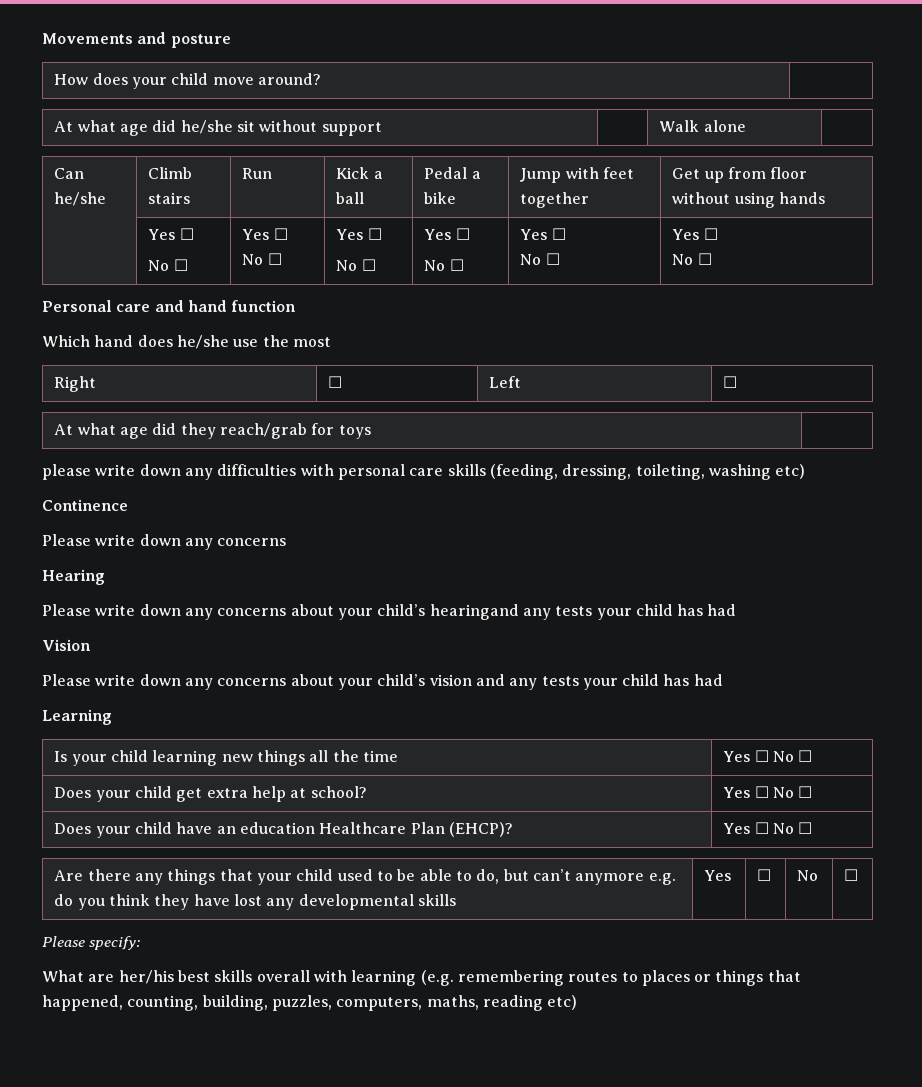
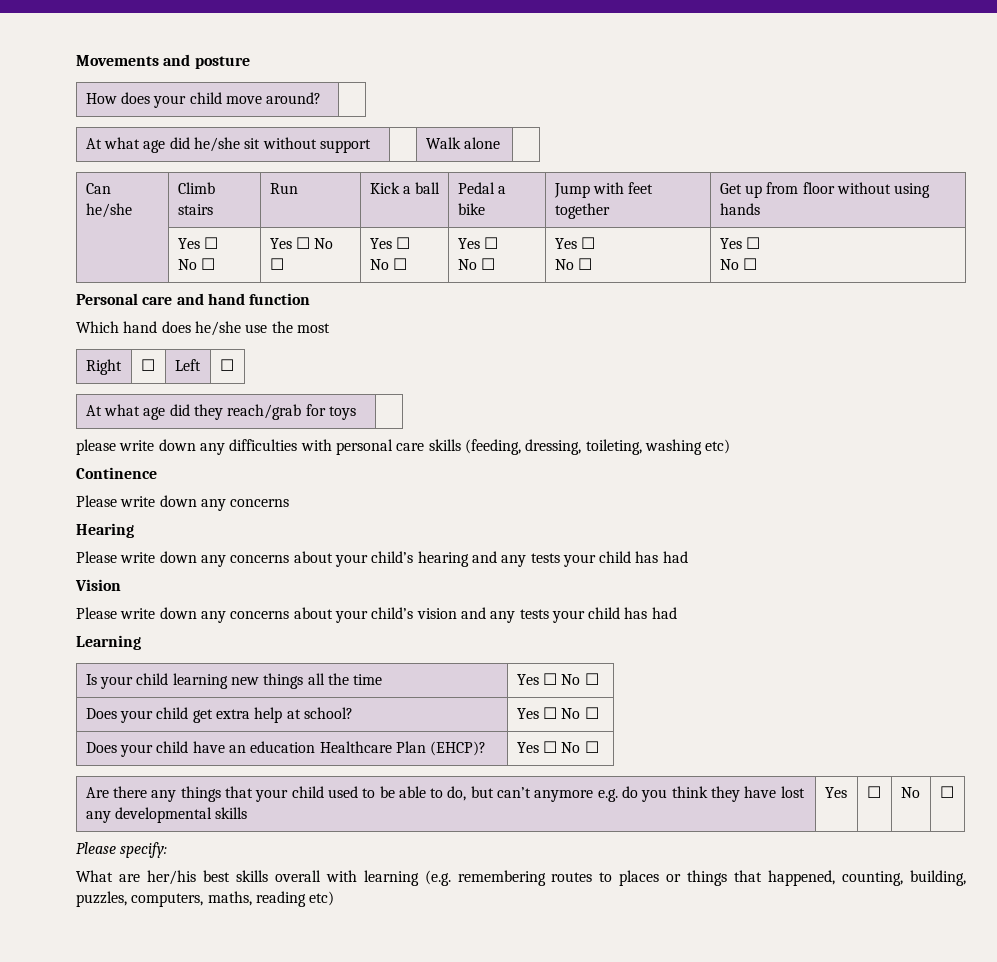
- Please write down any concerns about your child’s hearingand any tests your child has had
+ Please write down any concerns about your child’s hearing and any tests your child has had

